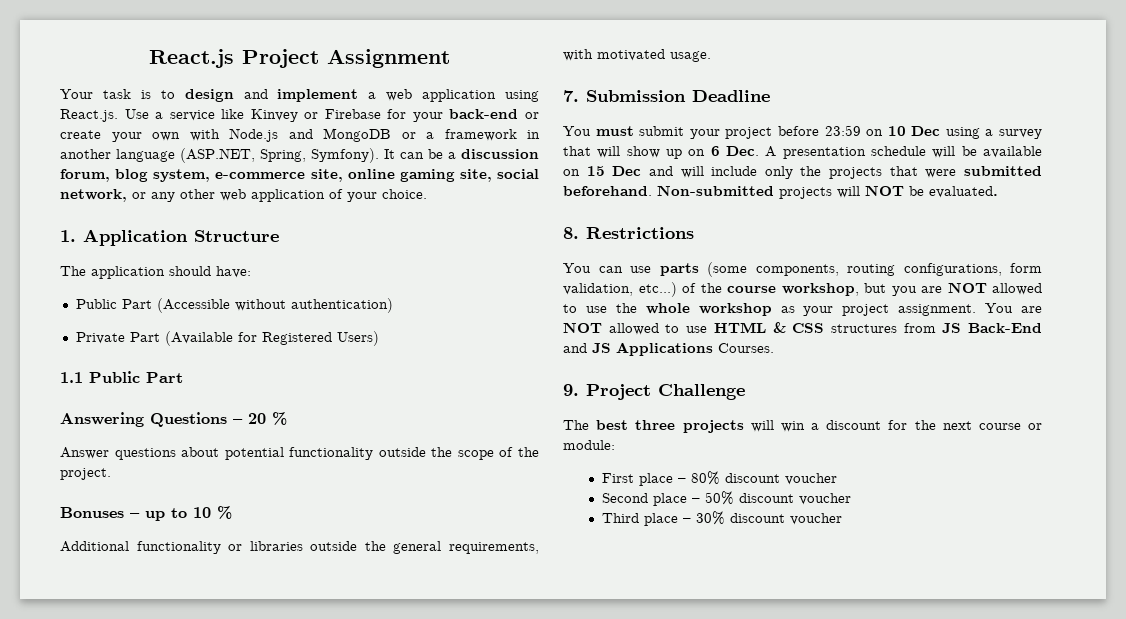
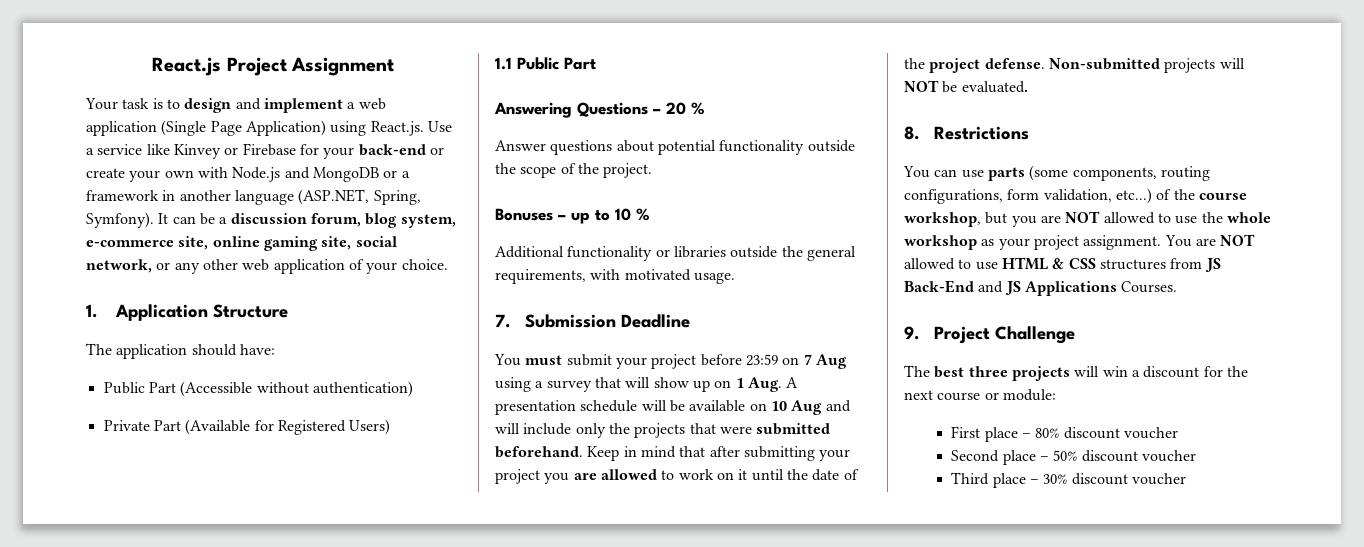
- Your task is to design and implement a web application using React.js. Use a service like Kinvey or Firebase for your back-end or create your own with Node.js and MongoDB or a framework in another language (ASP.NET, Spring, Symfony).
+ Your task is to design and implement a web application (Single Page Application) using React.js. Use a service like Kinvey or Firebase for your back-end or create your own with Node.js and MongoDB or a framework in another language (ASP.NET, Spring, Symfony).
- You must submit your project before 23:59 on 10 Dec using a survey that will show up on 6 Dec. A presentation schedule will be available on 15 Dec and will include only the projects that were submitted beforehand.
+ You must submit your project before 23:59 on 7 Aug using a survey that will show up on 1 Aug. A presentation schedule will be available on 10 Aug and will include only the projects that were submitted beforehand.
+ Keep in mind that after submitting your project you are allowed to work on it until the date of the project defense.

